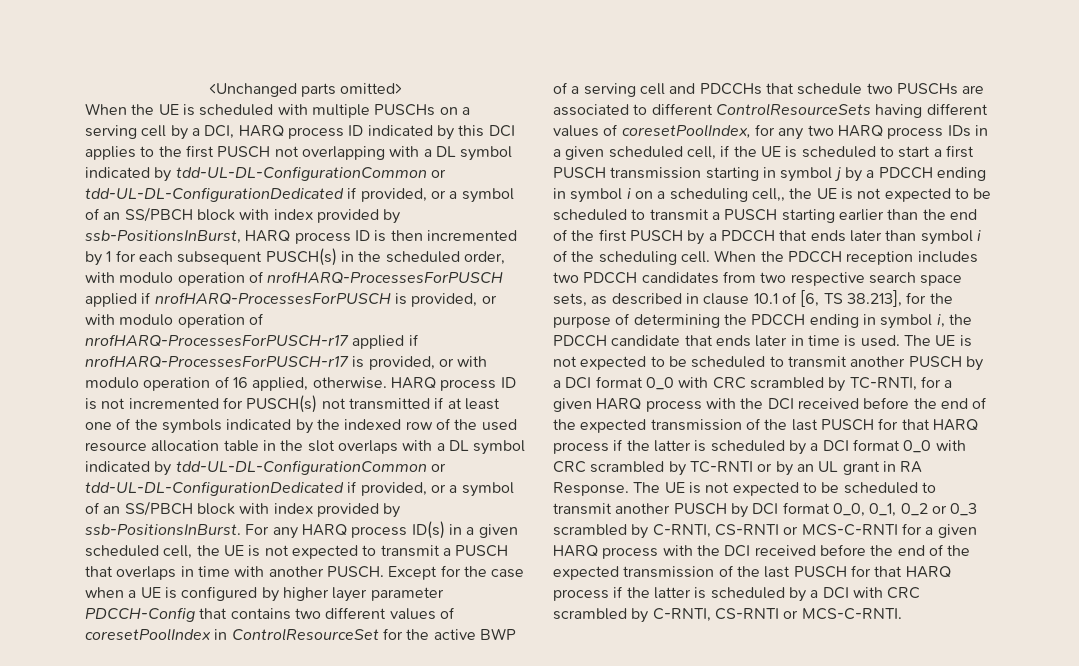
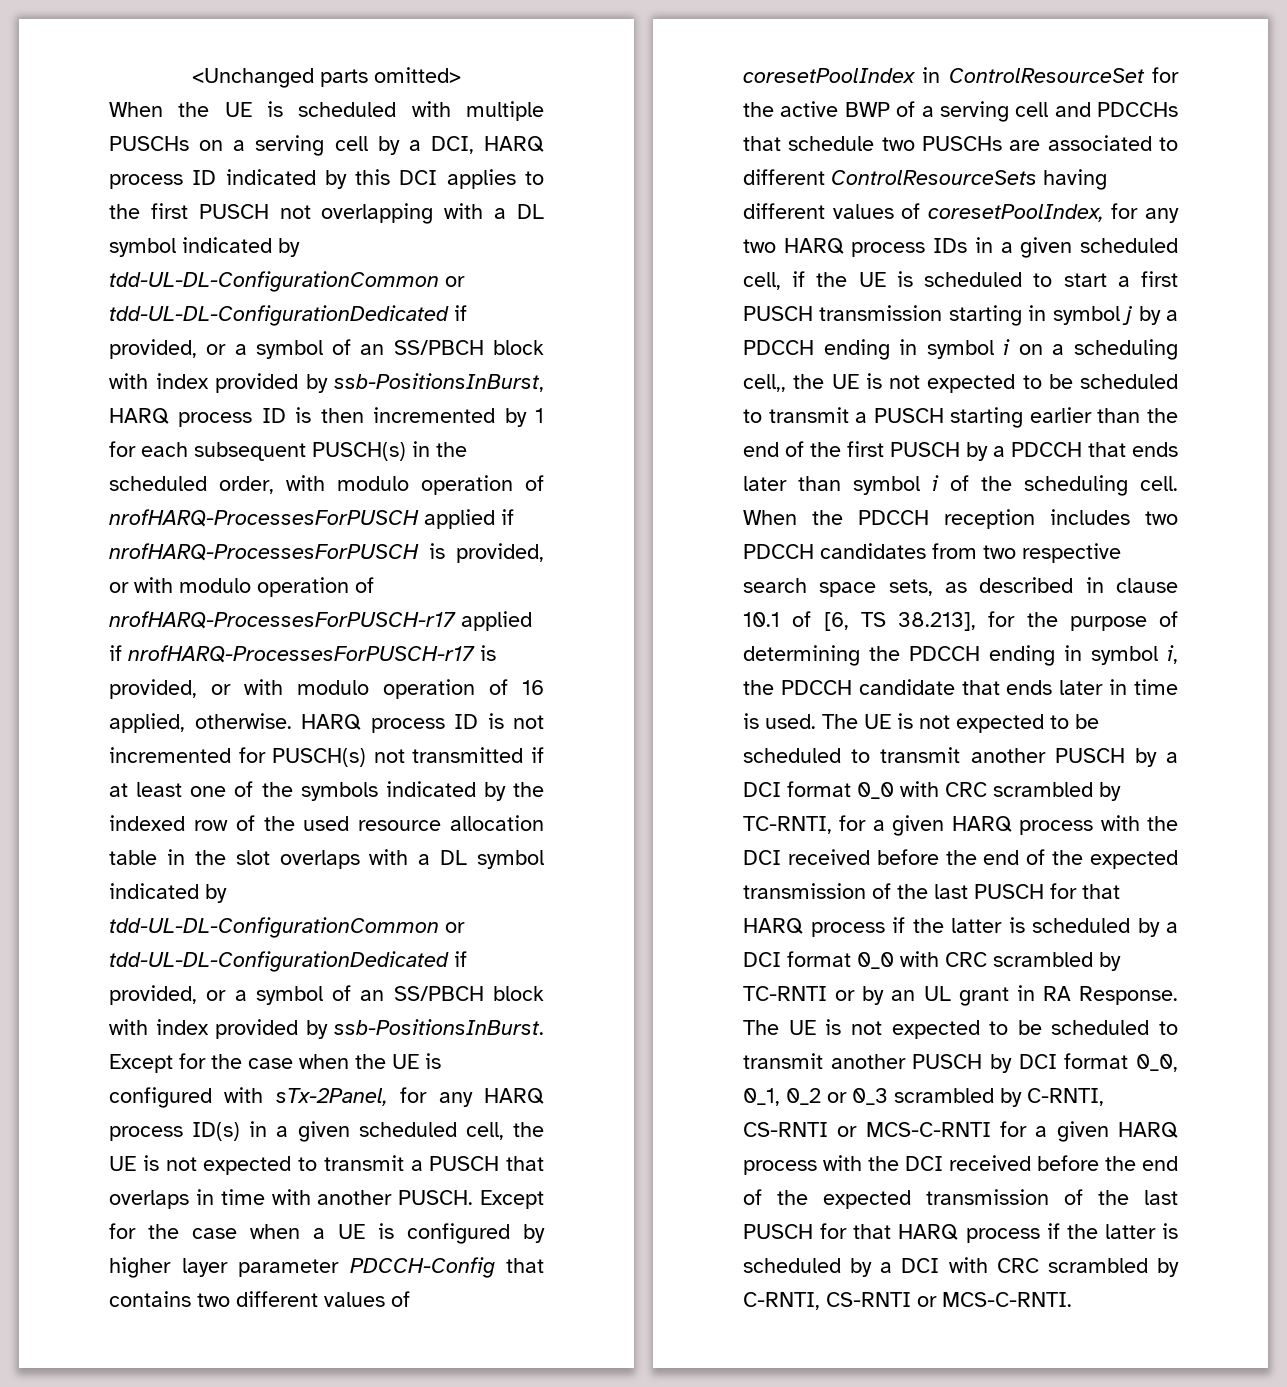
- For any HARQ process ID(s) in a given scheduled cell, the UE is not expected to transmit a PUSCH that overlaps in time with another PUSCH.
+ Except for the case when the UE is configured with sTx-2Panel, for any HARQ process ID(s) in a given scheduled cell, the UE is not expected to transmit a PUSCH that overlaps in time with another PUSCH.

